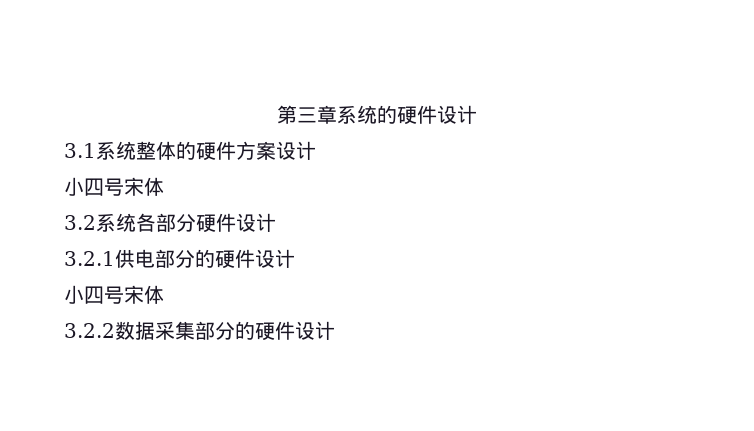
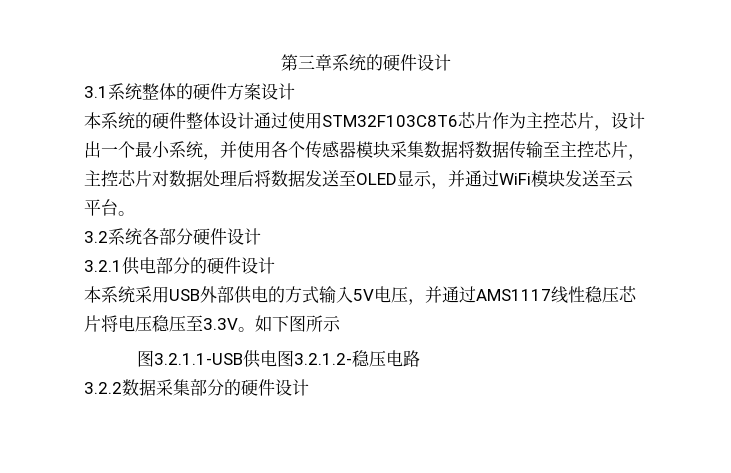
  3.1系统整体的硬件方案设计
- 小四号宋体
+ 本系统的硬件整体设计通过使用STM32F103C8T6芯片作为主控芯片，设计出一个最小系统，并使用各个传感器模块采集数据将数据传输至主控芯片，主控芯片对数据处理后将数据发送至OLED显示，并通过WiFi模块发送至云平台。
  3.2.1供电部分的硬件设计
- 小四号宋体
+ 本系统采用USB外部供电的方式输入5V电压，并通过AMS1117线性稳压芯片将电压稳压至3.3V。如下图所示
+ 图3.2.1.1-USB供电图3.2.1.2-稳压电路

